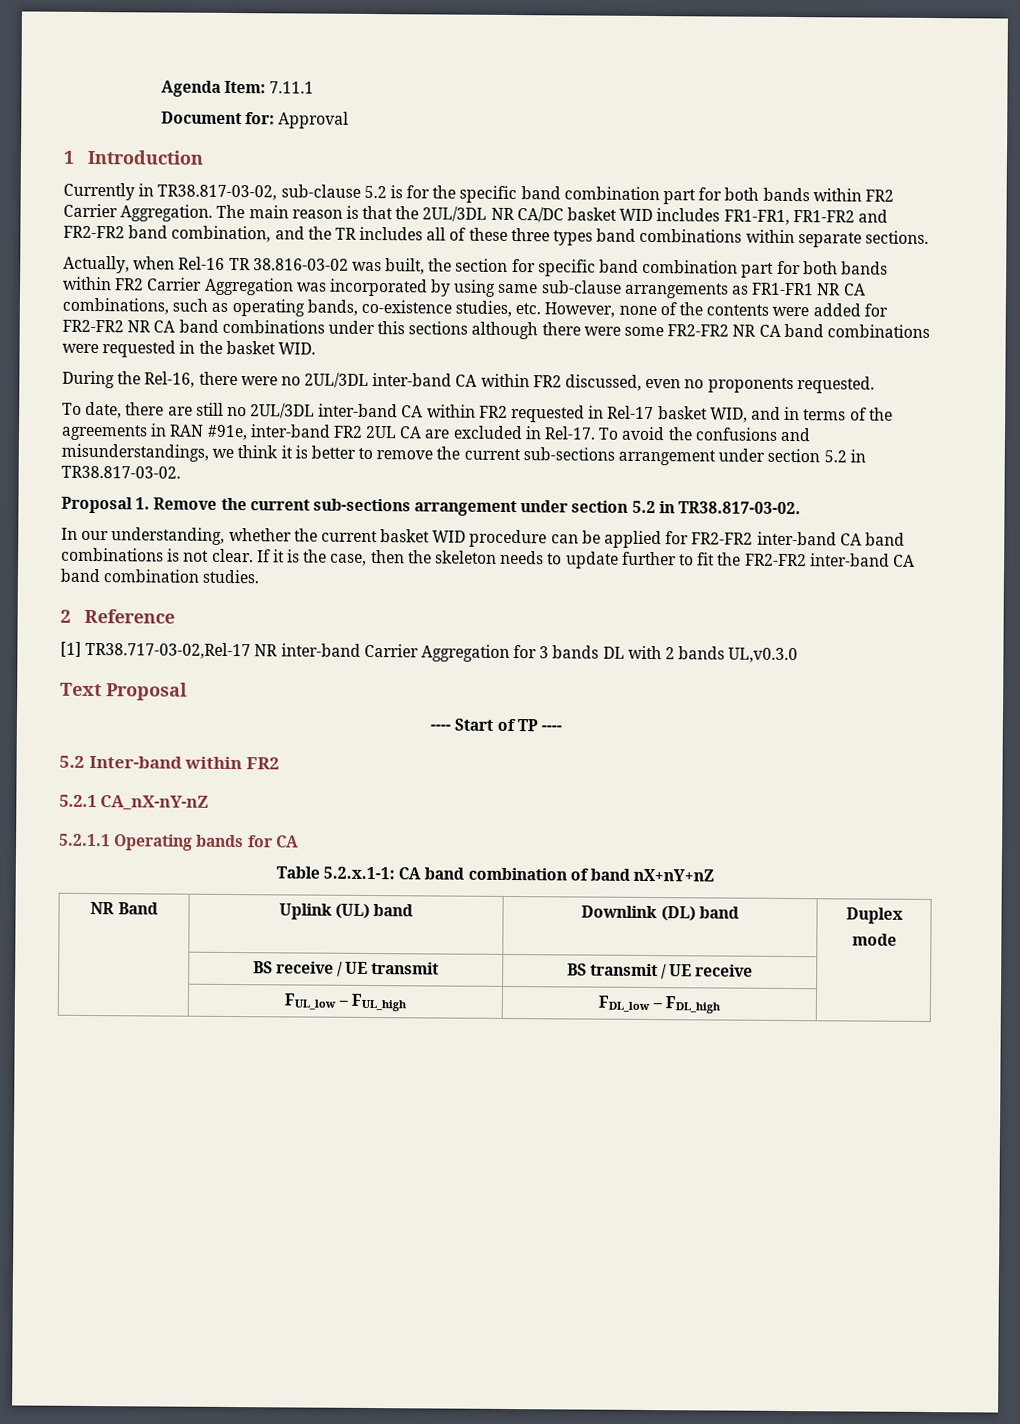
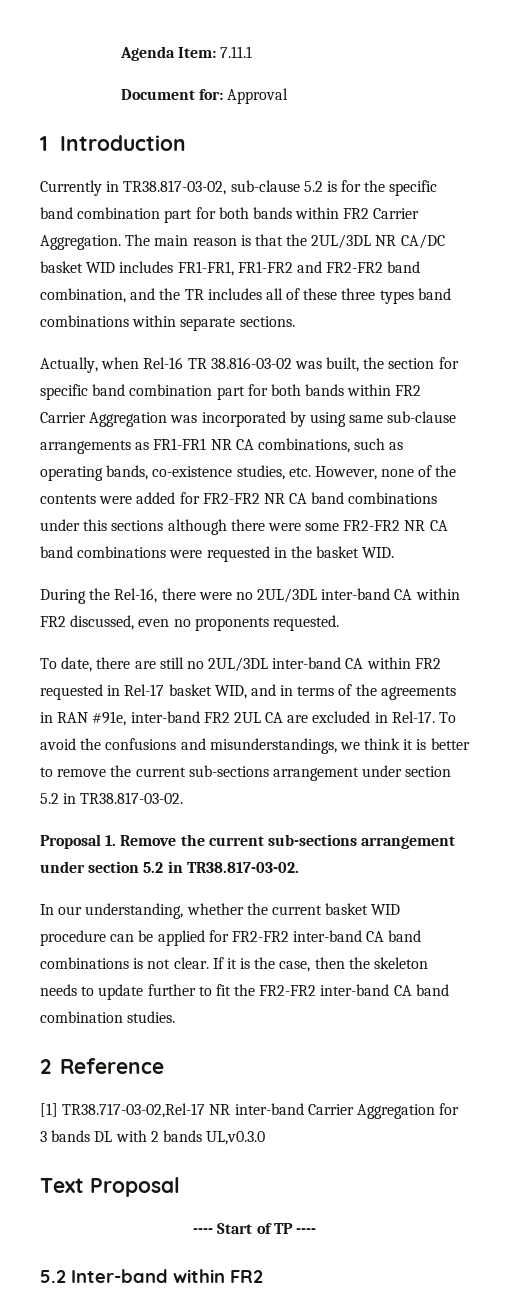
- 5.2.1 CA_nX-nY-nZ
- 5.2.1.1 Operating bands for CA
- Table 5.2.x.1-1: CA band combination of band nX+nY+nZ
- NR Band | Uplink (UL) band | Downlink (DL) band | Duplex
- mode
- | BS receive / UE transmit | BS transmit / UE receive |
- | FUL_low – FUL_high | FDL_low – FDL_high |

